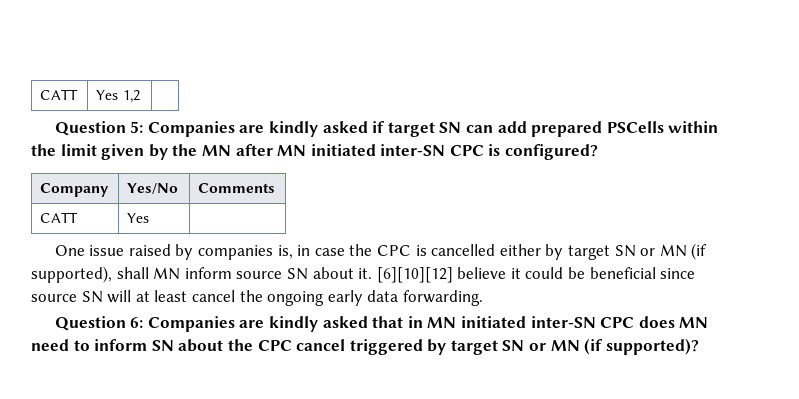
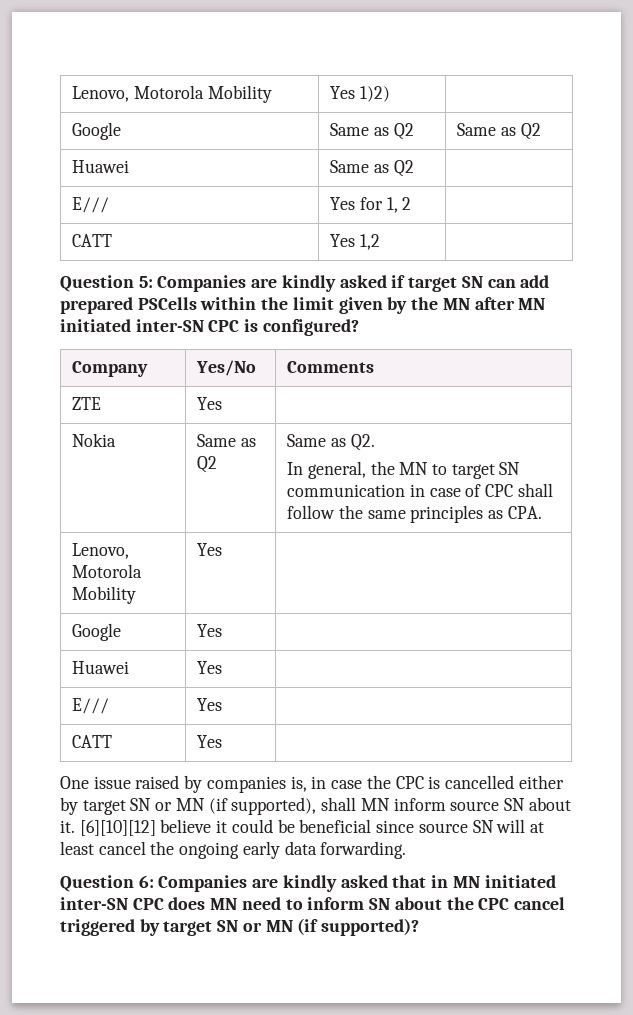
+ Lenovo, Motorola Mobility | Yes 1)2) |
+ Google | Same as Q2 | Same as Q2
+ Huawei | Same as Q2 |
+ E/// | Yes for 1, 2 |
+ ZTE | Yes |
+ Nokia | Same as Q2 | Same as Q2.
+ In general, the MN to target SN communication in case of CPC shall follow the same principles as CPA.
+ Lenovo, Motorola Mobility | Yes |
+ Google | Yes |
+ Huawei | Yes |
+ E/// | Yes |

